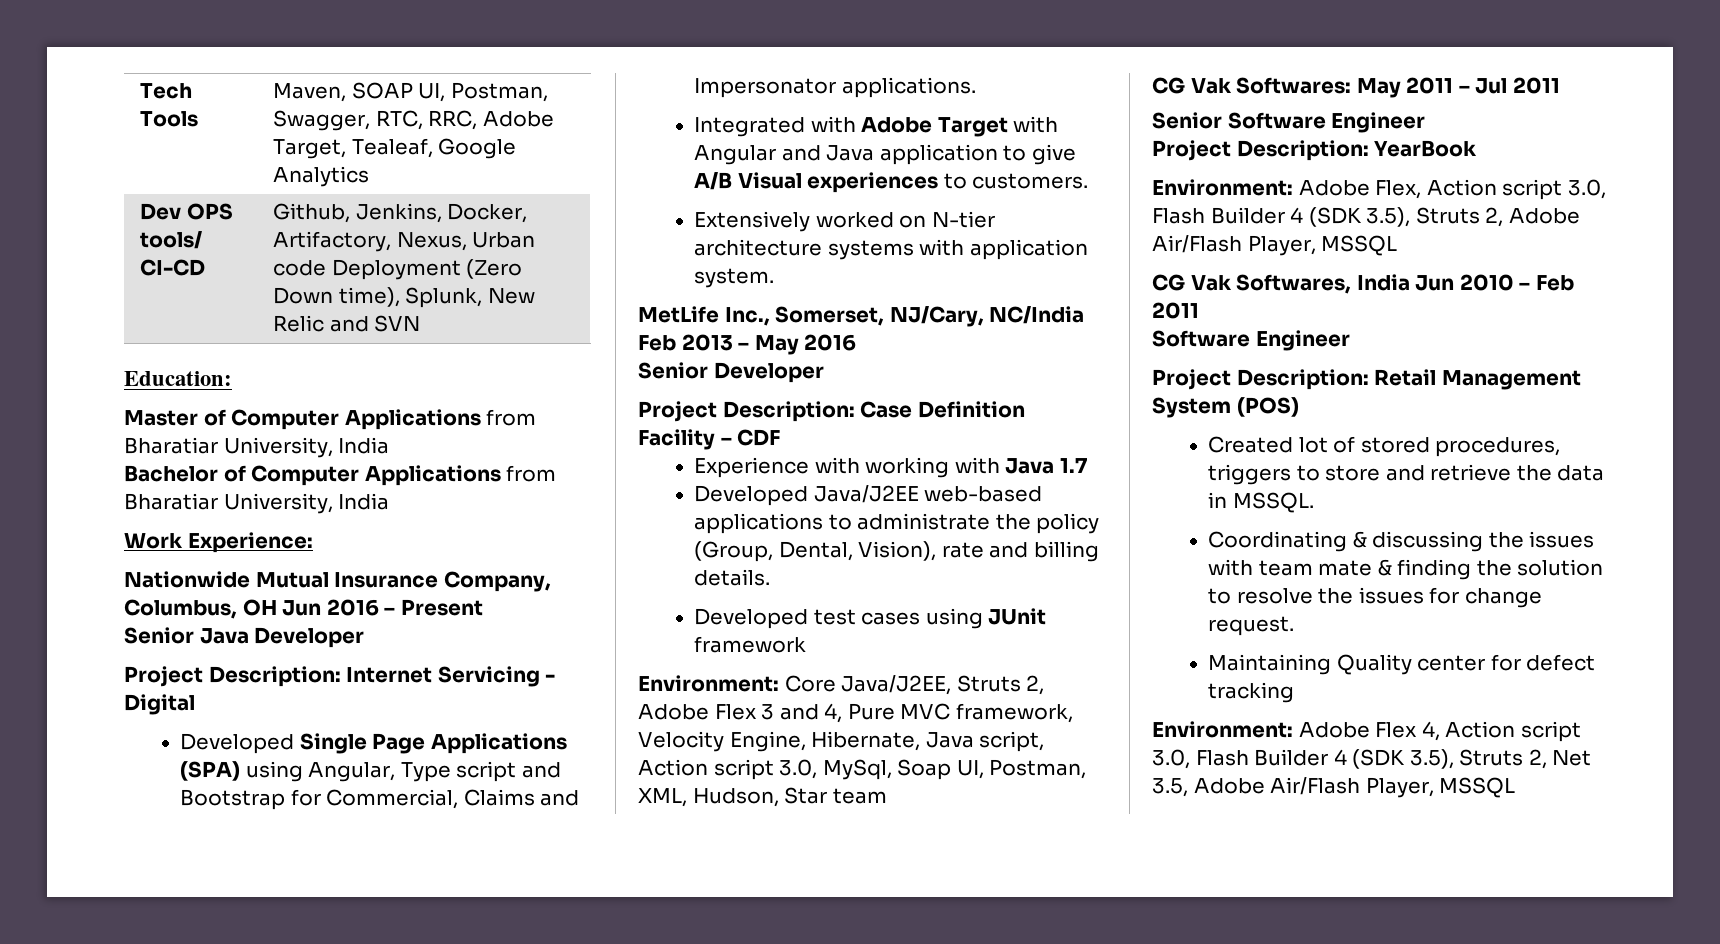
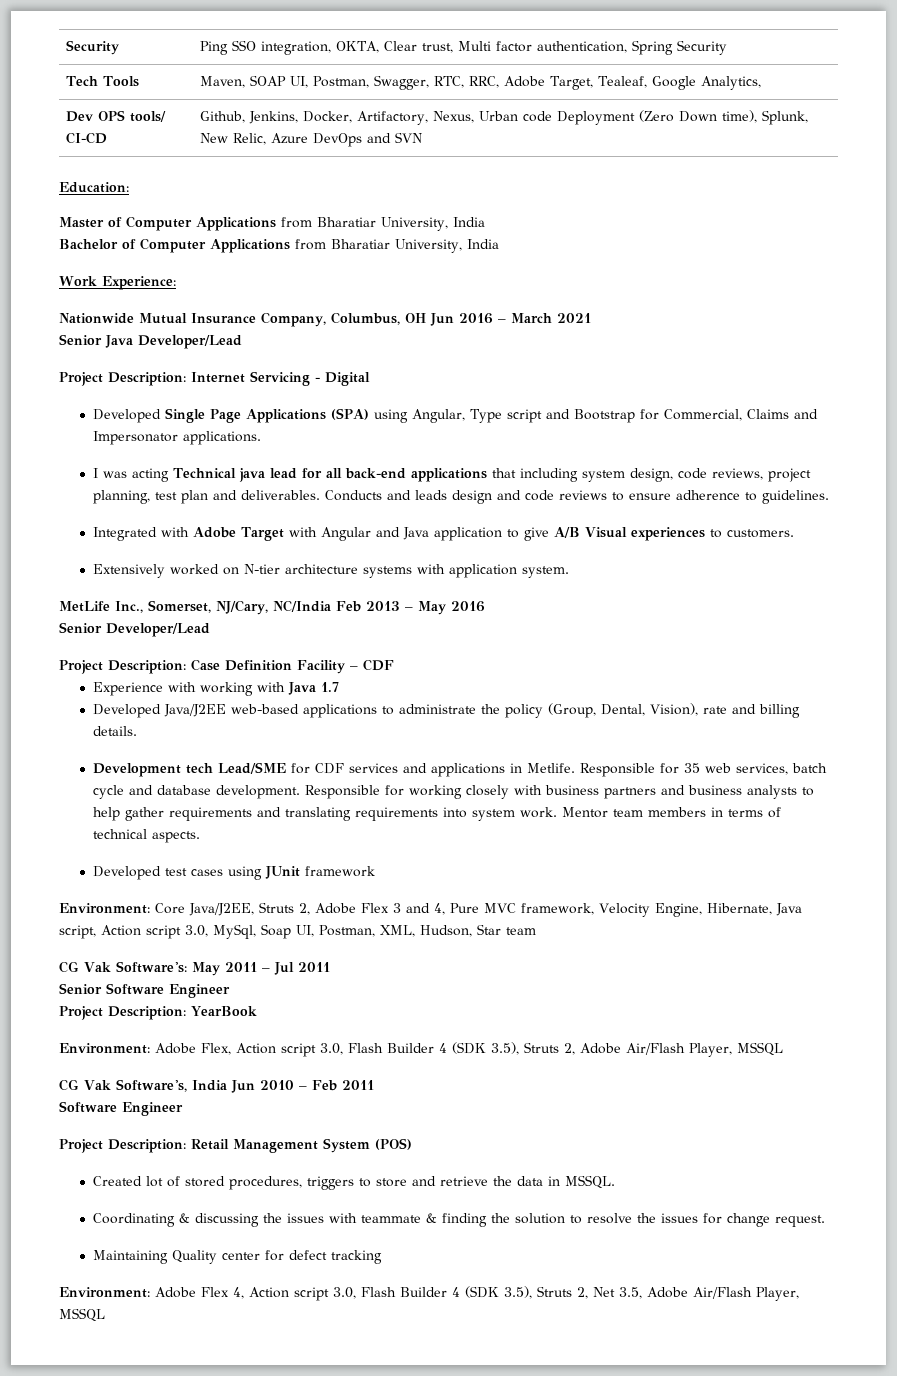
+ Security | Ping SSO integration, OKTA, Clear trust, Multi factor authentication, Spring Security
- Tech Tools | Maven, SOAP UI, Postman, Swagger, RTC, RRC, Adobe Target, Tealeaf, Google Analytics
+ Tech Tools | Maven, SOAP UI, Postman, Swagger, RTC, RRC, Adobe Target, Tealeaf, Google Analytics,
- Dev OPS tools/ CI-CD | Github, Jenkins, Docker, Artifactory, Nexus, Urban code Deployment (Zero Down time), Splunk, New Relic and SVN
+ Dev OPS tools/ CI-CD | Github, Jenkins, Docker, Artifactory, Nexus, Urban code Deployment (Zero Down time), Splunk, New Relic, Azure DevOps and SVN
- Nationwide Mutual Insurance Company, Columbus, OH Jun 2016 – Present
+ Nationwide Mutual Insurance Company, Columbus, OH Jun 2016 – March 2021
- Senior Java Developer
+ Senior Java Developer/Lead
+ I was acting Technical java lead for all back-end applications that including system design, code reviews, project planning, test plan and deliverables. Conducts and leads design and code reviews to ensure adherence to guidelines.
- Senior Developer
+ Senior Developer/Lead
+ Development tech Lead/SME for CDF services and applications in Metlife. Responsible for 35 web services, batch cycle and database development. Responsible for working closely with business partners and business analysts to help gather requirements and translating requirements into system work. Mentor team members in terms of technical aspects.
- CG Vak Softwares: May 2011 – Jul 2011
+ CG Vak Software's: May 2011 – Jul 2011
- CG Vak Softwares, India Jun 2010 – Feb 2011
+ CG Vak Software's, India Jun 2010 – Feb 2011
- Coordinating & discussing the issues with team mate & finding the solution to resolve the issues for change request.
+ Coordinating & discussing the issues with teammate & finding the solution to resolve the issues for change request.

